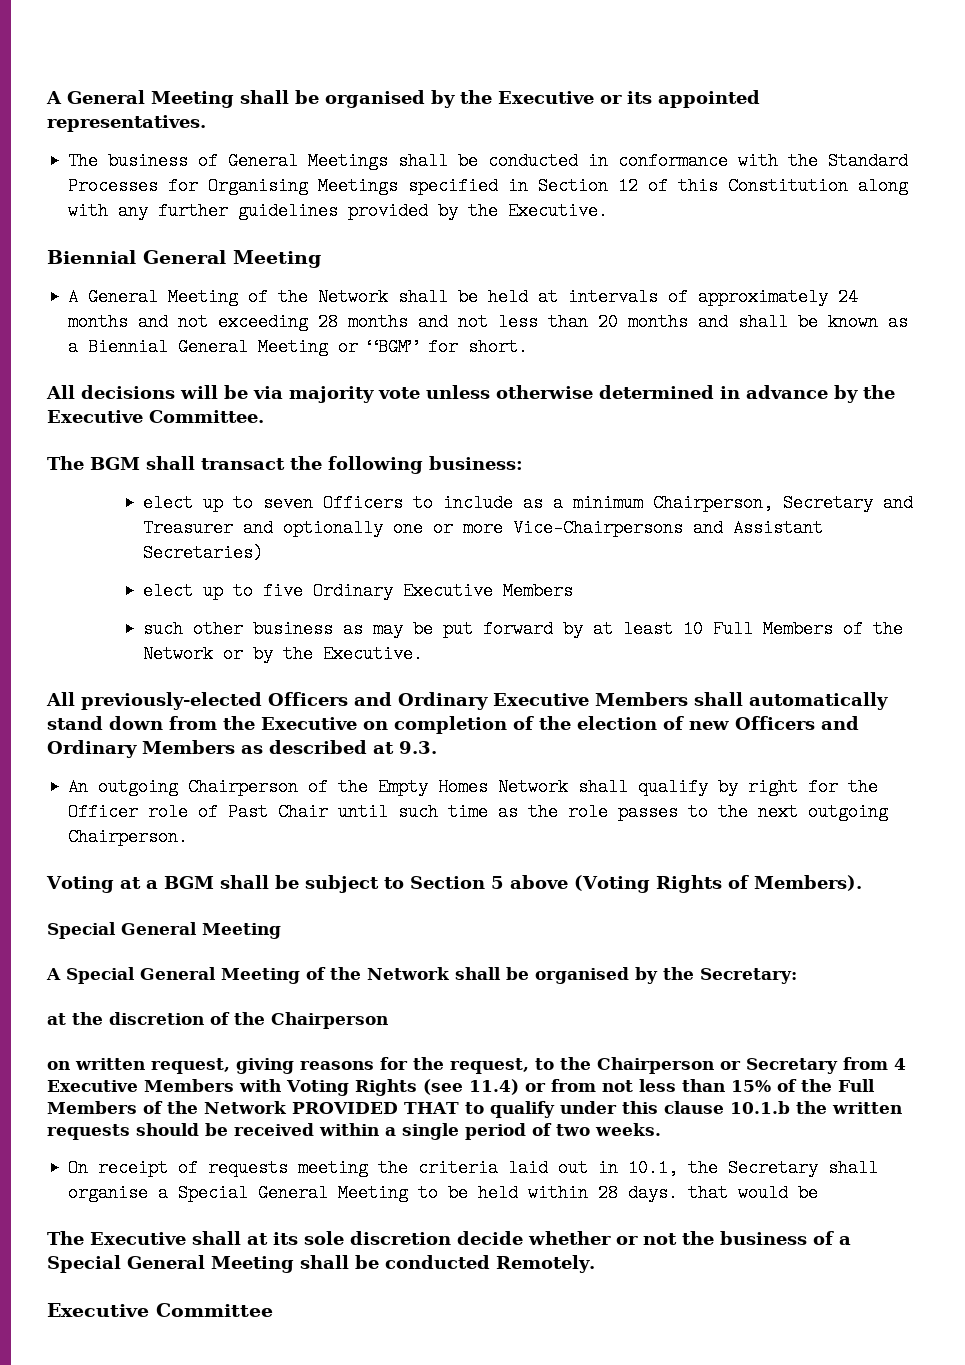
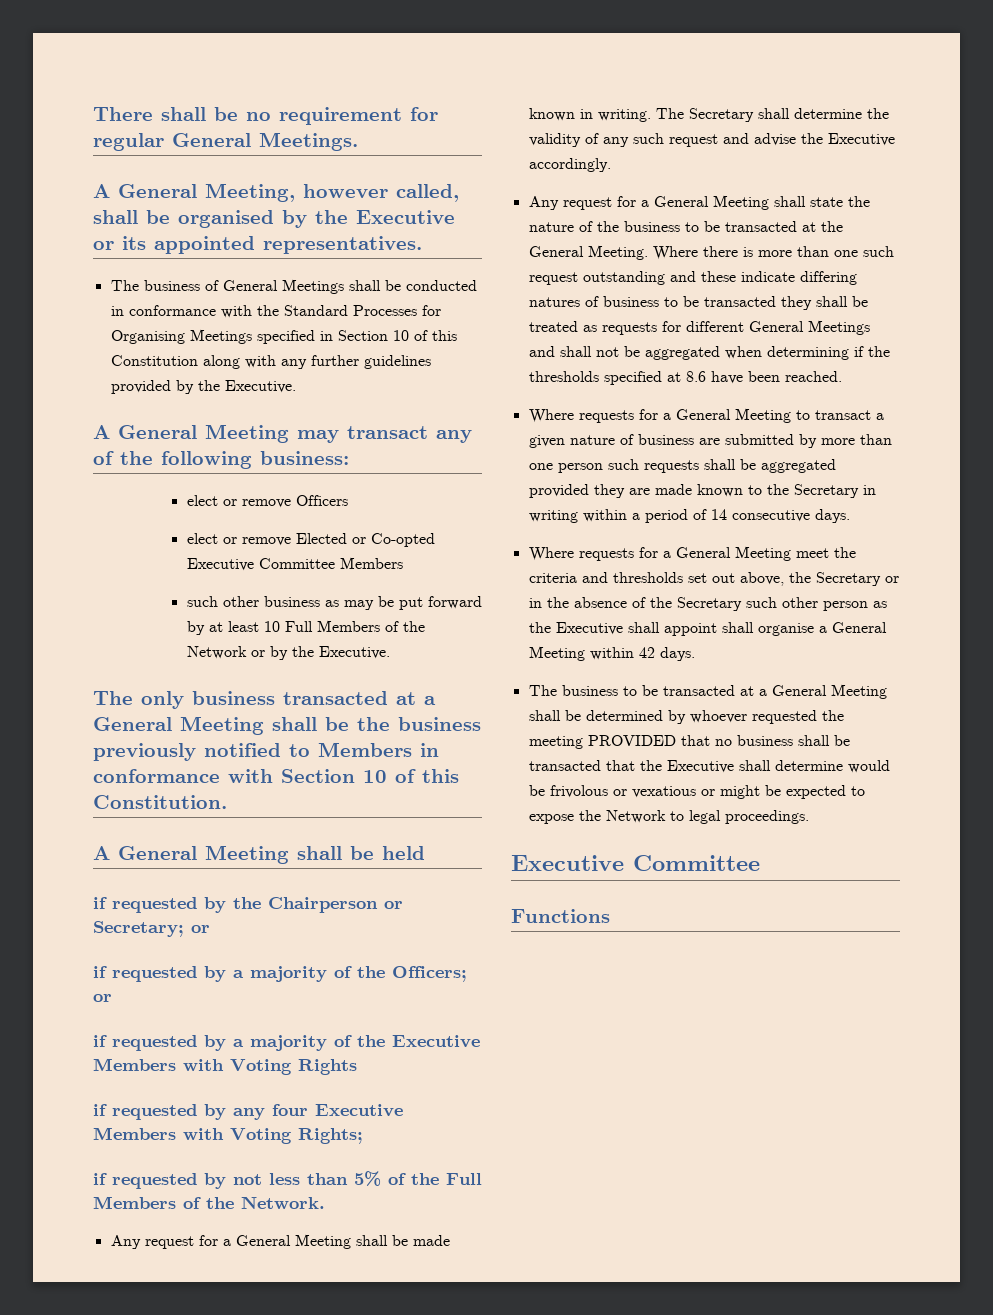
- A General Meeting shall be organised by the Executive or its appointed representatives.
+ There shall be no requirement for regular General Meetings.
+ A General Meeting, however called, shall be organised by the Executive or its appointed representatives.
- The business of General Meetings shall be conducted in conformance with the Standard Processes for Organising Meetings specified in Section 12 of this Constitution along with any further guidelines provided by the Executive.
- Biennial General Meeting
- A General Meeting of the Network shall be held at intervals of approximately 24 months and not exceeding 28 months and not less than 20 months and shall be known as a Biennial General Meeting or “BGM” for short.
- All decisions will be via majority vote unless otherwise determined in advance by the Executive Committee.
- The BGM shall transact the following business:
- elect up to seven Officers to include as a minimum Chairperson, Secretary and Treasurer and optionally one or more Vice-Chairpersons and Assistant Secretaries)
- elect up to five Ordinary Executive Members
+ The business of General Meetings shall be conducted in conformance with the Standard Processes for Organising Meetings specified in Section 10 of this Constitution along with any further guidelines provided by the Executive.
+ A General Meeting may transact any of the following business:
+ elect or remove Officers
+ elect or remove Elected or Co-opted Executive Committee Members
- All previously-elected Officers and Ordinary Executive Members shall automatically stand down from the Executive on completion of the election of new Officers and Ordinary Members as described at 9.3.
- An outgoing Chairperson of the Empty Homes Network shall qualify by right for the Officer role of Past Chair until such time as the role passes to the next outgoing Chairperson.
- Voting at a BGM shall be subject to Section 5 above (Voting Rights of Members).
- Special General Meeting
- A Special General Meeting of the Network shall be organised by the Secretary:
- at the discretion of the Chairperson
- on written request, giving reasons for the request, to the Chairperson or Secretary from 4 Executive Members with Voting Rights (see 11.4) or from not less than 15% of the Full Members of the Network PROVIDED THAT to qualify under this clause 10.1.b the written requests should be received within a single period of two weeks.
- On receipt of requests meeting the criteria laid out in 10.1, the Secretary shall organise a Special General Meeting to be held within 28 days. that would be
- The Executive shall at its sole discretion decide whether or not the business of a Special General Meeting shall be conducted Remotely.
+ The only business transacted at a General Meeting shall be the business previously notified to Members in conformance with Section 10 of this Constitution.
+ A General Meeting shall be held
+ if requested by the Chairperson or Secretary; or
+ if requested by a majority of the Officers; or
+ if requested by a majority of the Executive Members with Voting Rights
+ if requested by any four Executive Members with Voting Rights;
+ if requested by not less than 5% of the Full Members of the Network.
+ Any request for a General Meeting shall be made known in writing. The Secretary shall determine the validity of any such request and advise the Executive accordingly.
+ Any request for a General Meeting shall state the nature of the business to be transacted at the General Meeting. Where there is more than one such request outstanding and these indicate differing natures of business to be transacted they shall be treated as requests for different General Meetings and shall not be aggregated when determining if the thresholds specified at 8.6 have been reached.
+ Where requests for a General Meeting to transact a given nature of business are submitted by more than one person such requests shall be aggregated provided they are made known to the Secretary in writing within a period of 14 consecutive days.
+ Where requests for a General Meeting meet the criteria and thresholds set out above, the Secretary or in the absence of the Secretary such other person as the Executive shall appoint shall organise a General Meeting within 42 days.
+ The business to be transacted at a General Meeting shall be determined by whoever requested the meeting PROVIDED that no business shall be transacted that the Executive shall determine would be frivolous or vexatious or might be expected to expose the Network to legal proceedings.
  Executive Committee
+ Functions

